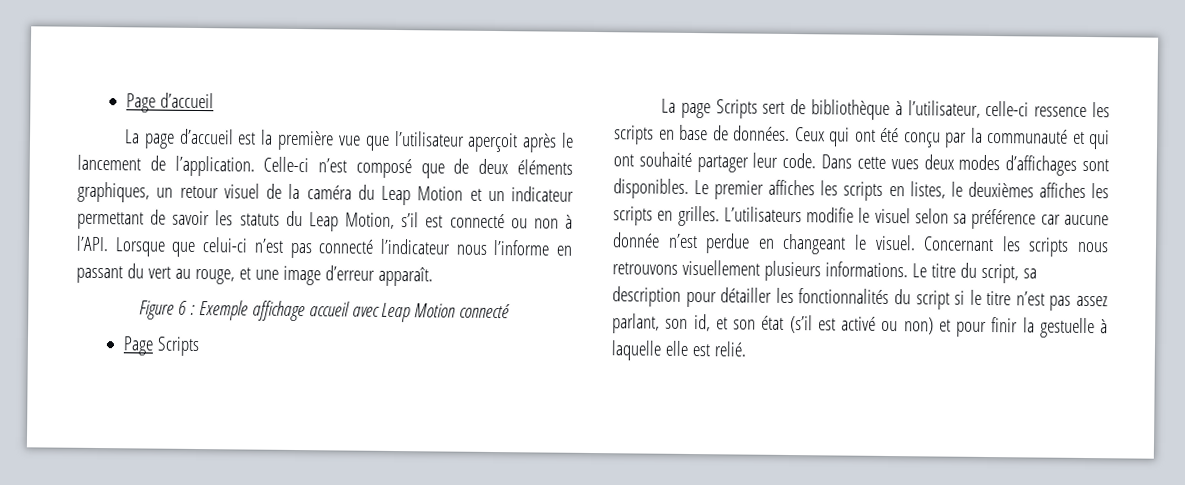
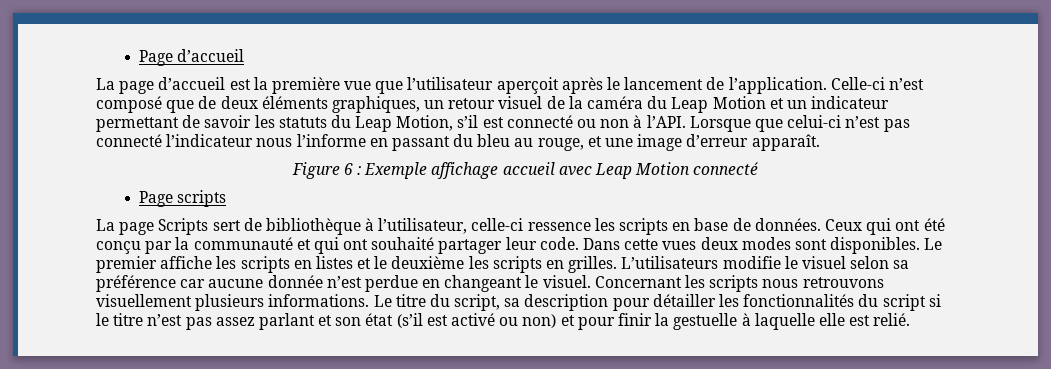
- Lorsque que celui-ci n’est pas connecté l’indicateur nous l’informe en passant du vert au rouge, et une image d’erreur apparaît.
+ Lorsque que celui-ci n’est pas connecté l’indicateur nous l’informe en passant du bleu au rouge, et une image d’erreur apparaît.
- Page Scripts
+ Page scripts
- Dans cette vues deux modes d’affichages sont disponibles.
+ Dans cette vues deux modes sont disponibles.
- Le premier affiches les scripts en listes, le deuxièmes affiches les scripts en grilles.
+ Le premier affiche les scripts en listes et le deuxième les scripts en grilles.
- Le titre du script, sa description pour détailler les fonctionnalités du script si le titre n’est pas assez parlant, son id, et son état (s’il est activé ou non) et pour finir la gestuelle à laquelle elle est relié.
+ Le titre du script, sa description pour détailler les fonctionnalités du script si le titre n’est pas assez parlant et son état (s’il est activé ou non) et pour finir la gestuelle à laquelle elle est relié.

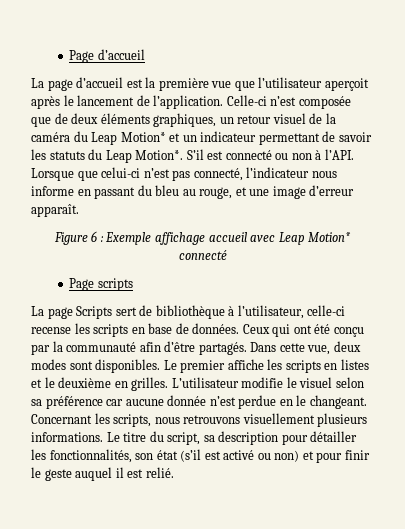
- Celle-ci n’est composé que de deux éléments graphiques, un retour visuel de la caméra du Leap Motion et un indicateur permettant de savoir les statuts du Leap Motion, s’il est connecté ou non à l’API.
+ Celle-ci n’est composée que de deux éléments graphiques, un retour visuel de la caméra du Leap Motion* et un indicateur permettant de savoir les statuts du Leap Motion*. S’il est connecté ou non à l’API.
- Lorsque que celui-ci n’est pas connecté l’indicateur nous l’informe en passant du bleu au rouge, et une image d’erreur apparaît.
+ Lorsque que celui-ci n’est pas connecté, l’indicateur nous informe en passant du bleu au rouge, et une image d’erreur apparaît.
- Figure 6 : Exemple affichage accueil avec Leap Motion connecté
+ Figure 6 : Exemple affichage accueil avec Leap Motion* connecté
- La page Scripts sert de bibliothèque à l’utilisateur, celle-ci ressence les scripts en base de données.
+ La page Scripts sert de bibliothèque à l’utilisateur, celle-ci recense les scripts en base de données.
- Ceux qui ont été conçu par la communauté et qui ont souhaité partager leur code.
+ Ceux qui ont été conçu par la communauté afin d’être partagés.
- Dans cette vues deux modes sont disponibles.
+ Dans cette vue, deux modes sont disponibles.
- Le premier affiche les scripts en listes et le deuxième les scripts en grilles.
+ Le premier affiche les scripts en listes et le deuxième en grilles.
- L’utilisateurs modifie le visuel selon sa préférence car aucune donnée n’est perdue en changeant le visuel.
+ L’utilisateur modifie le visuel selon sa préférence car aucune donnée n’est perdue en le changeant.
- Concernant les scripts nous retrouvons visuellement plusieurs informations.
+ Concernant les scripts, nous retrouvons visuellement plusieurs informations.
- Le titre du script, sa description pour détailler les fonctionnalités du script si le titre n’est pas assez parlant et son état (s’il est activé ou non) et pour finir la gestuelle à laquelle elle est relié.
+ Le titre du script, sa description pour détailler les fonctionnalités, son état (s’il est activé ou non) et pour finir le geste auquel il est relié.

